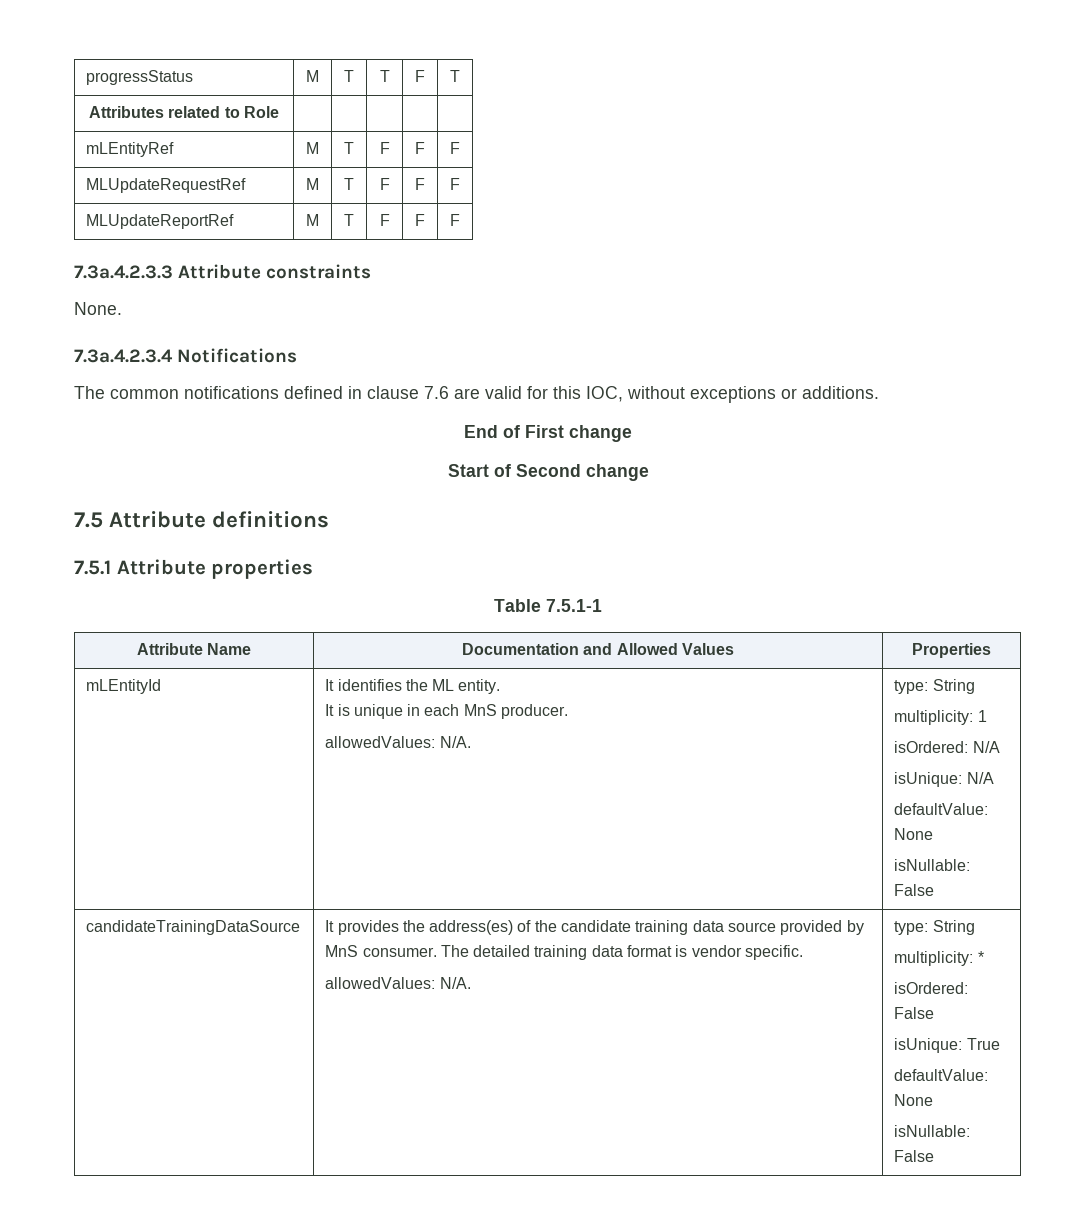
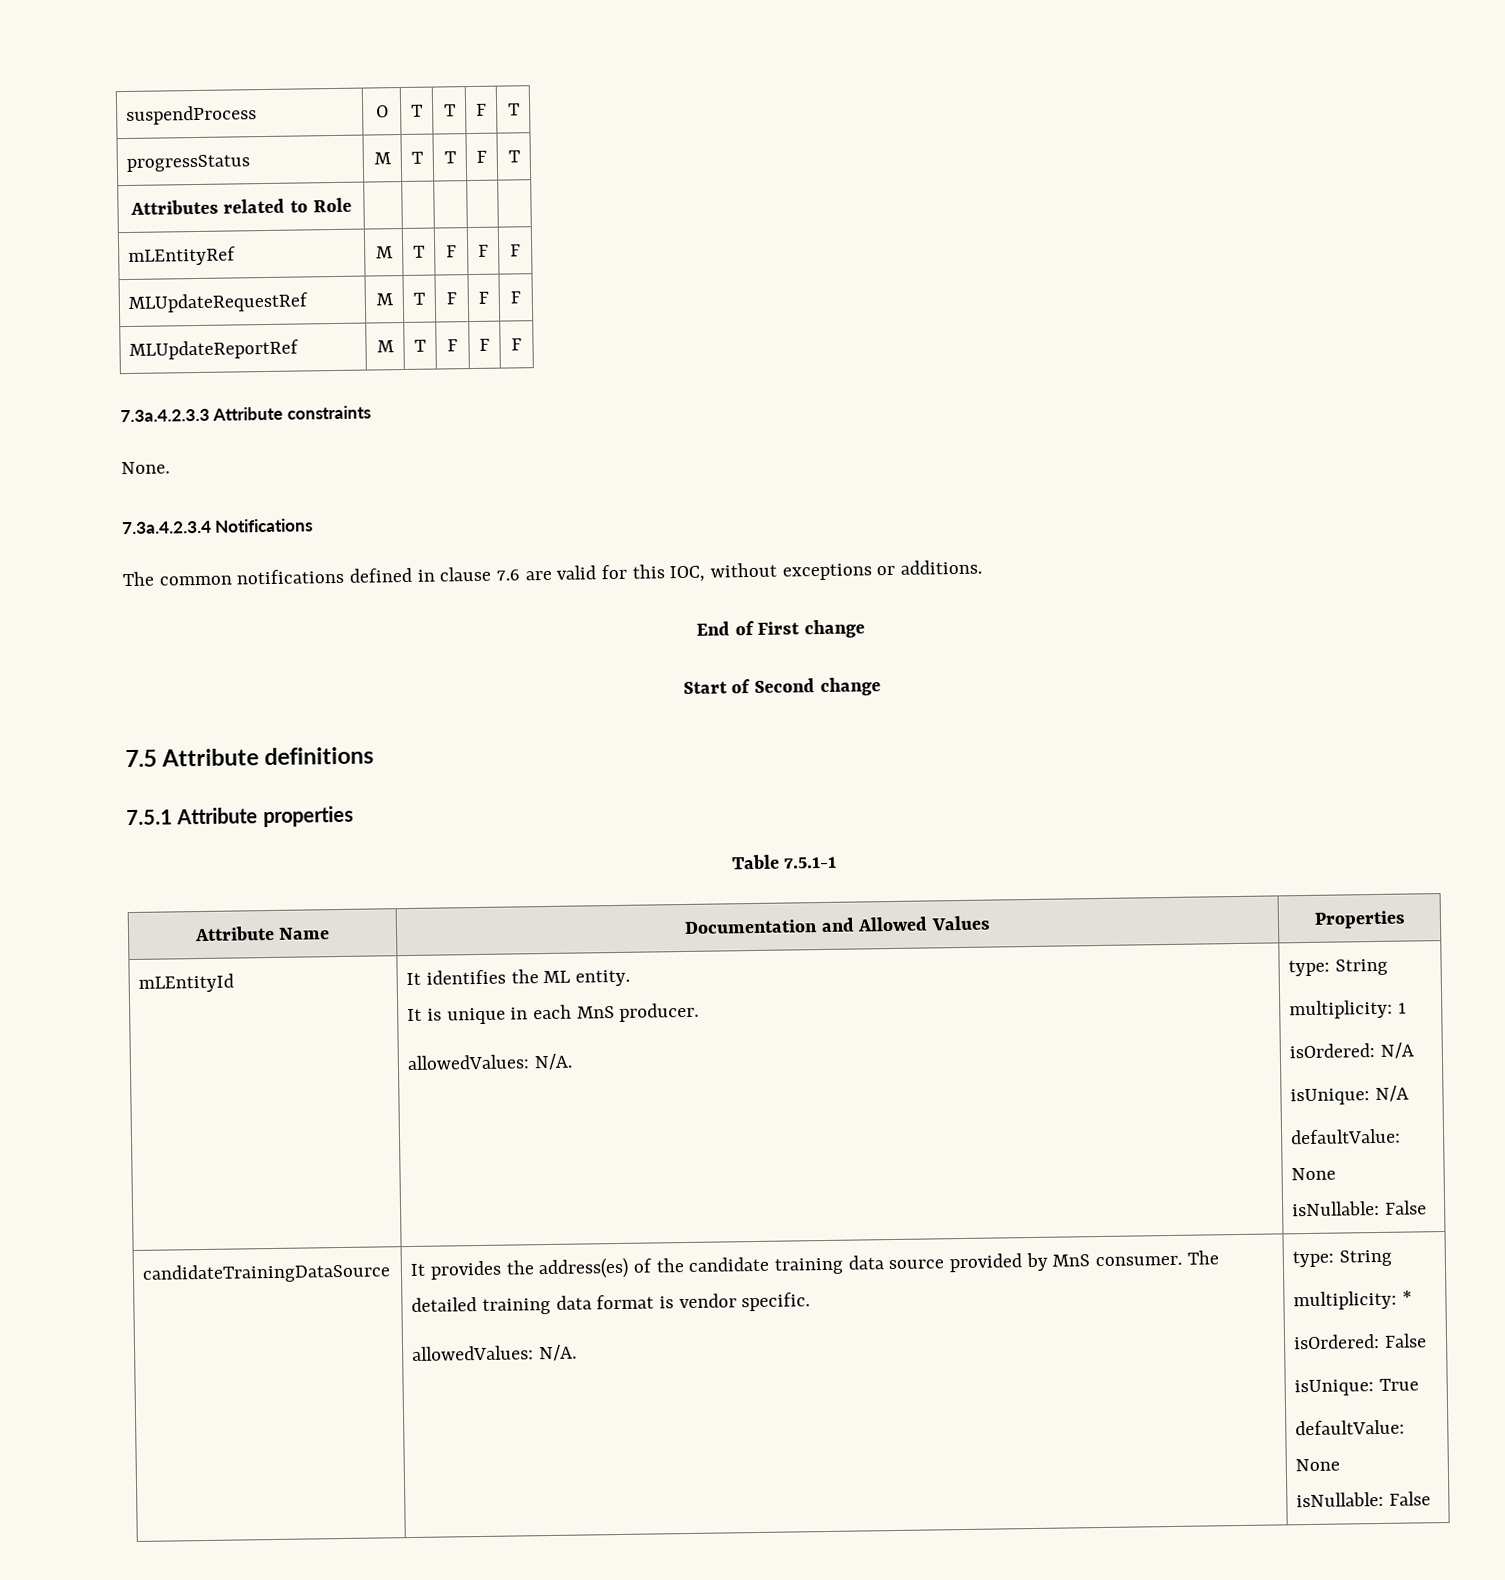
+ suspendProcess | O | T | T | F | T

